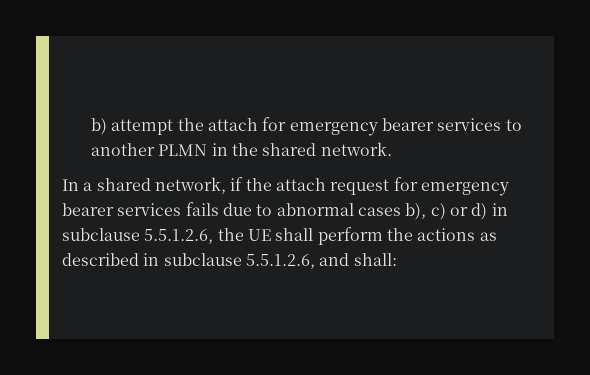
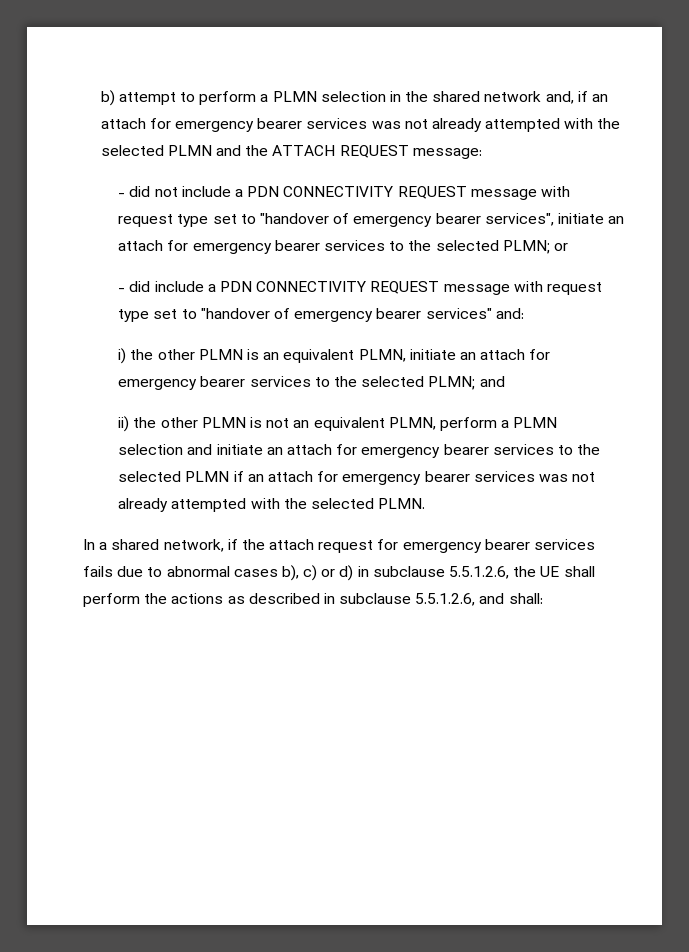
- b) attempt the attach for emergency bearer services to another PLMN in the shared network.
+ b) attempt to perform a PLMN selection in the shared network and, if an attach for emergency bearer services was not already attempted with the selected PLMN and the ATTACH REQUEST message:
+ - did not include a PDN CONNECTIVITY REQUEST message with request type set to "handover of emergency bearer services", initiate an attach for emergency bearer services to the selected PLMN; or
+ - did include a PDN CONNECTIVITY REQUEST message with request type set to "handover of emergency bearer services" and:
+ i) the other PLMN is an equivalent PLMN, initiate an attach for emergency bearer services to the selected PLMN; and
+ ii) the other PLMN is not an equivalent PLMN, perform a PLMN selection and initiate an attach for emergency bearer services to the selected PLMN if an attach for emergency bearer services was not already attempted with the selected PLMN.

